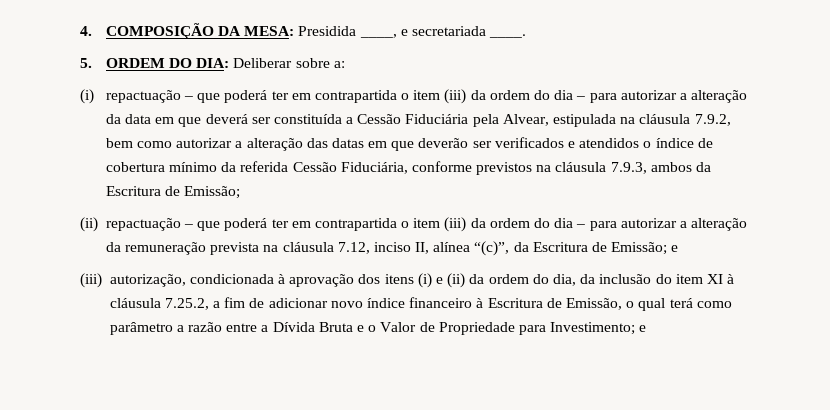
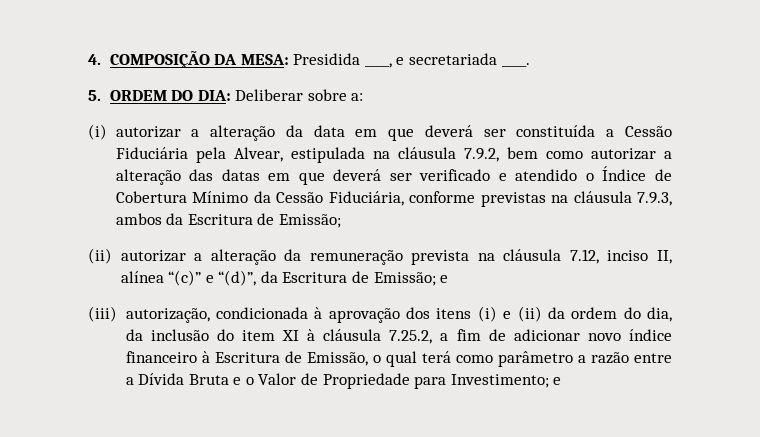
- (i) repactuação – que poderá ter em contrapartida o item (iii) da ordem do dia – para autorizar a alteração da data em que deverá ser constituída a Cessão Fiduciária pela Alvear, estipulada na cláusula 7.9.2, bem como autorizar a alteração das datas em que deverão ser verificados e atendidos o índice de cobertura mínimo da referida Cessão Fiduciária, conforme previstos na cláusula 7.9.3, ambos da Escritura de Emissão;
+ (i) autorizar a alteração da data em que deverá ser constituída a Cessão Fiduciária pela Alvear, estipulada na cláusula 7.9.2, bem como autorizar a alteração das datas em que deverá ser verificado e atendido o Índice de Cobertura Mínimo da Cessão Fiduciária, conforme previstas na cláusula 7.9.3, ambos da Escritura de Emissão;
- (ii) repactuação – que poderá ter em contrapartida o item (iii) da ordem do dia – para autorizar a alteração da remuneração prevista na cláusula 7.12, inciso II, alínea “(c)”, da Escritura de Emissão; e
+ (ii) autorizar a alteração da remuneração prevista na cláusula 7.12, inciso II, alínea “(c)” e “(d)”, da Escritura de Emissão; e

